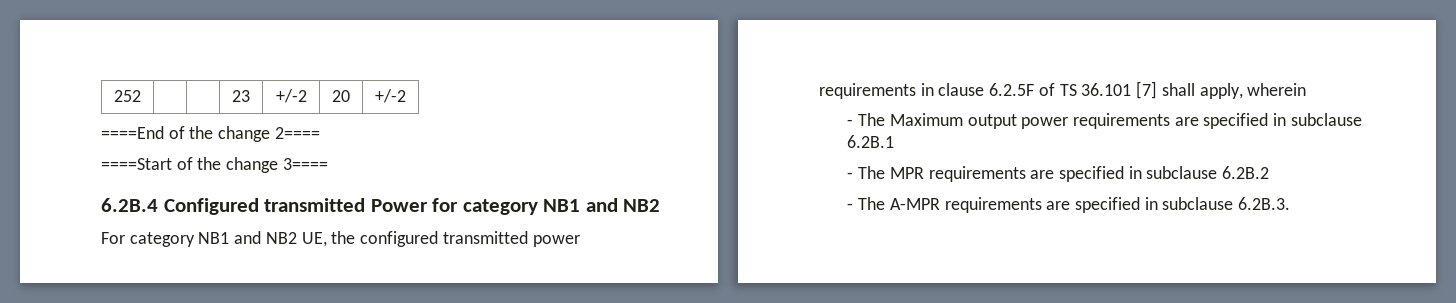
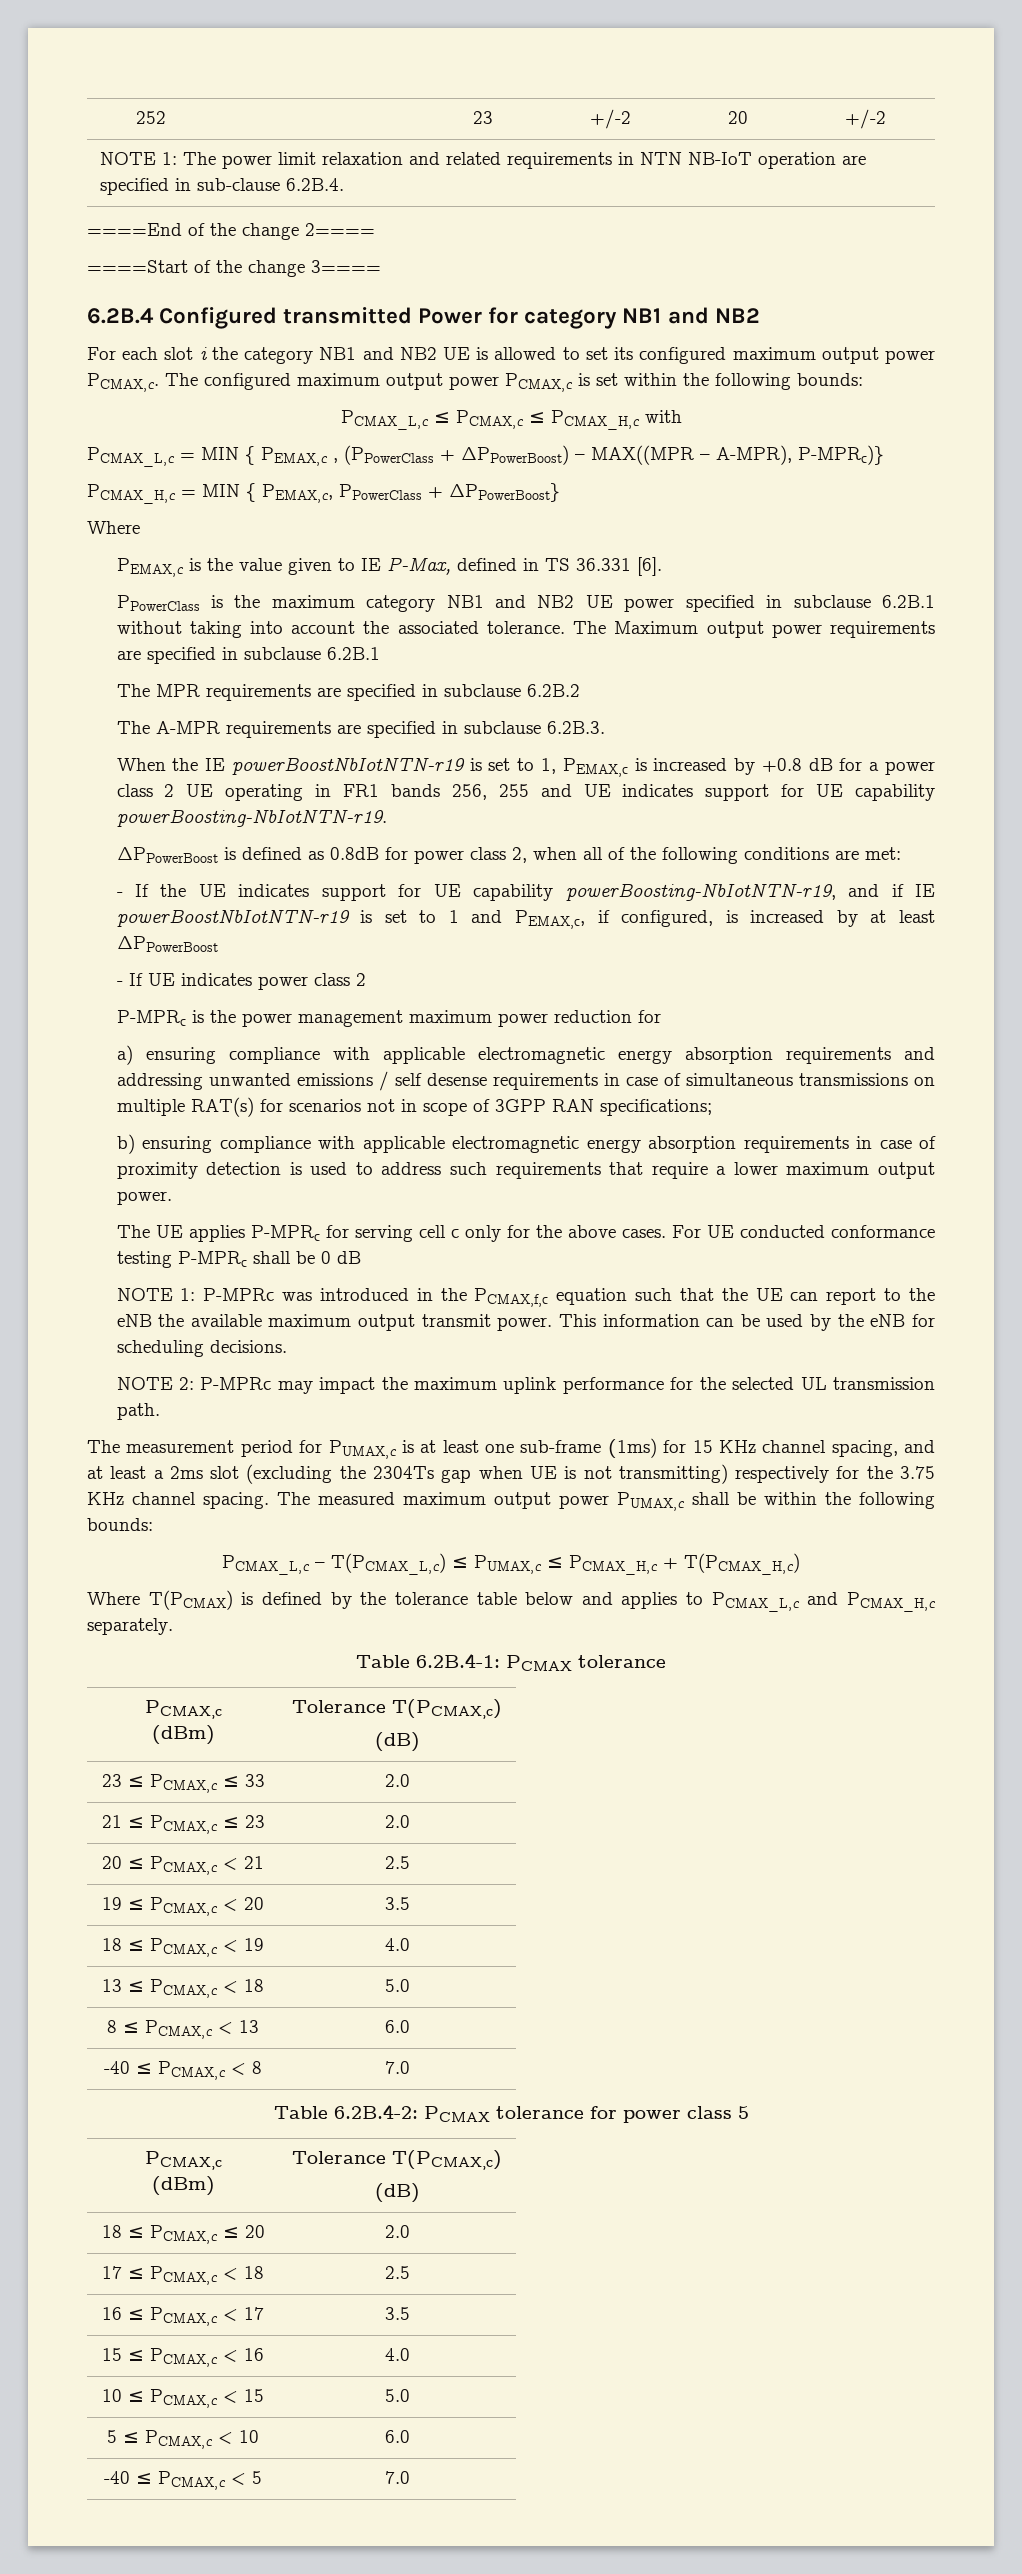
+ NOTE 1: The power limit relaxation and related requirements in NTN NB-IoT operation are specified in sub-clause 6.2B.4.
- For category NB1 and NB2 UE, the configured transmitted power requirements in clause 6.2.5F of TS 36.101 [7] shall apply, wherein
- - The Maximum output power requirements are specified in subclause 6.2B.1
+ For each slot i the category NB1 and NB2 UE is allowed to set its configured maximum output power PCMAX,c. The configured maximum output power PCMAX,c is set within the following bounds:
+ PCMAX_L,c ≤ PCMAX,c ≤ PCMAX_H,c with
+ PCMAX_L,c = MIN { PEMAX,c , (PPowerClass + ΔPPowerBoost) – MAX((MPR – A-MPR), P-MPRc)}
+ PCMAX_H,c = MIN { PEMAX,c, PPowerClass + ΔPPowerBoost}
+ Where
+ PEMAX,c is the value given to IE P-Max, defined in TS 36.331 [6].
+ PPowerClass is the maximum category NB1 and NB2 UE power specified in subclause 6.2B.1 without taking into account the associated tolerance. The Maximum output power requirements are specified in subclause 6.2B.1
- - The MPR requirements are specified in subclause 6.2B.2
+ The MPR requirements are specified in subclause 6.2B.2
- - The A-MPR requirements are specified in subclause 6.2B.3.
+ The A-MPR requirements are specified in subclause 6.2B.3.
+ When the IE powerBoostNbIotNTN-r19 is set to 1, PEMAX,c is increased by +0.8 dB for a power class 2 UE operating in FR1 bands 256, 255 and UE indicates support for UE capability powerBoosting-NbIotNTN-r19.
+ ΔPPowerBoost is defined as 0.8dB for power class 2, when all of the following conditions are met:
+ - If the UE indicates support for UE capability powerBoosting-NbIotNTN-r19, and if IE powerBoostNbIotNTN-r19 is set to 1 and PEMAX,c, if configured, is increased by at least ΔPPowerBoost
+ - If UE indicates power class 2
+ P-MPRc is the power management maximum power reduction for
+ a) ensuring compliance with applicable electromagnetic energy absorption requirements and addressing unwanted emissions / self desense requirements in case of simultaneous transmissions on multiple RAT(s) for scenarios not in scope of 3GPP RAN specifications;
+ b) ensuring compliance with applicable electromagnetic energy absorption requirements in case of proximity detection is used to address such requirements that require a lower maximum output power.
+ The UE applies P-MPRc for serving cell c only for the above cases. For UE conducted conformance testing P-MPRc shall be 0 dB
+ NOTE 1: P-MPRc was introduced in the PCMAX,f,c equation such that the UE can report to the eNB the available maximum output transmit power. This information can be used by the eNB for scheduling decisions.
+ NOTE 2: P-MPRc may impact the maximum uplink performance for the selected UL transmission path.
+ The measurement period for PUMAX,c is at least one sub-frame (1ms) for 15 KHz channel spacing, and at least a 2ms slot (excluding the 2304Ts gap when UE is not transmitting) respectively for the 3.75 KHz channel spacing. The measured maximum output power PUMAX,c shall be within the following bounds:
+ PCMAX_L,c – T(PCMAX_L,c) ≤ PUMAX,c ≤ PCMAX_H,c + T(PCMAX_H,c)
+ Where T(PCMAX) is defined by the tolerance table below and applies to PCMAX_L,c and PCMAX_H,c separately.
+ Table 6.2B.4-1: PCMAX tolerance
+ PCMAX,c
+ (dBm) | Tolerance T(PCMAX,c)
+ (dB)
+ 23 ≤ PCMAX,c ≤ 33 | 2.0
+ 21 ≤ PCMAX,c ≤ 23 | 2.0
+ 20 ≤ PCMAX,c < 21 | 2.5
+ 19 ≤ PCMAX,c < 20 | 3.5
+ 18 ≤ PCMAX,c < 19 | 4.0
+ 13 ≤ PCMAX,c < 18 | 5.0
+ 8 ≤ PCMAX,c < 13 | 6.0
+ -40 ≤ PCMAX,c < 8 | 7.0
+ Table 6.2B.4-2: PCMAX tolerance for power class 5
+ PCMAX,c
+ (dBm) | Tolerance T(PCMAX,c)
+ (dB)
+ 18 ≤ PCMAX,c ≤ 20 | 2.0
+ 17 ≤ PCMAX,c < 18 | 2.5
+ 16 ≤ PCMAX,c < 17 | 3.5
+ 15 ≤ PCMAX,c < 16 | 4.0
+ 10 ≤ PCMAX,c < 15 | 5.0
+ 5 ≤ PCMAX,c < 10 | 6.0
+ -40 ≤ PCMAX,c < 5 | 7.0

